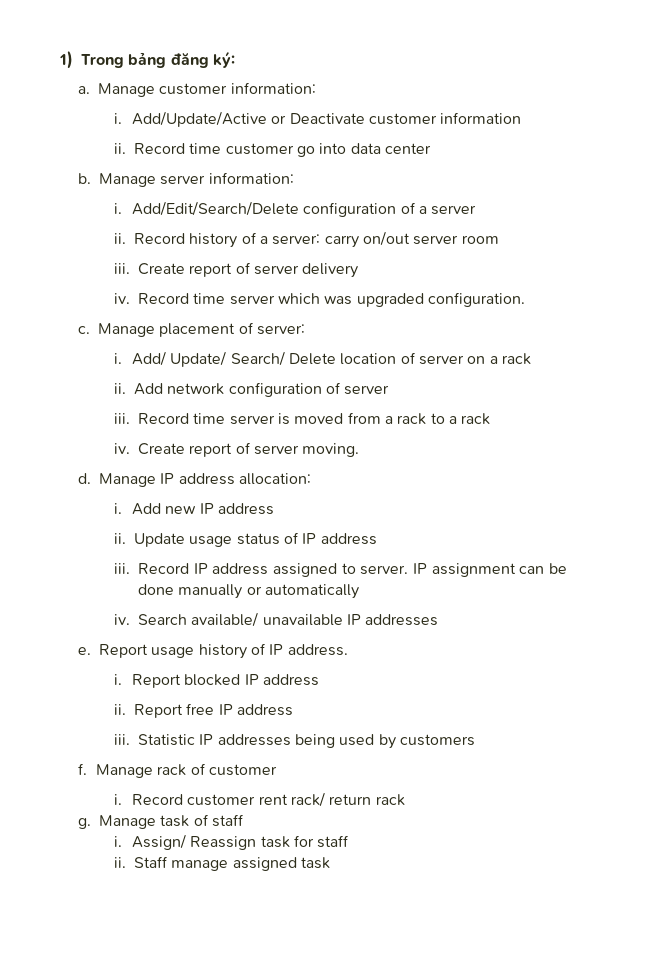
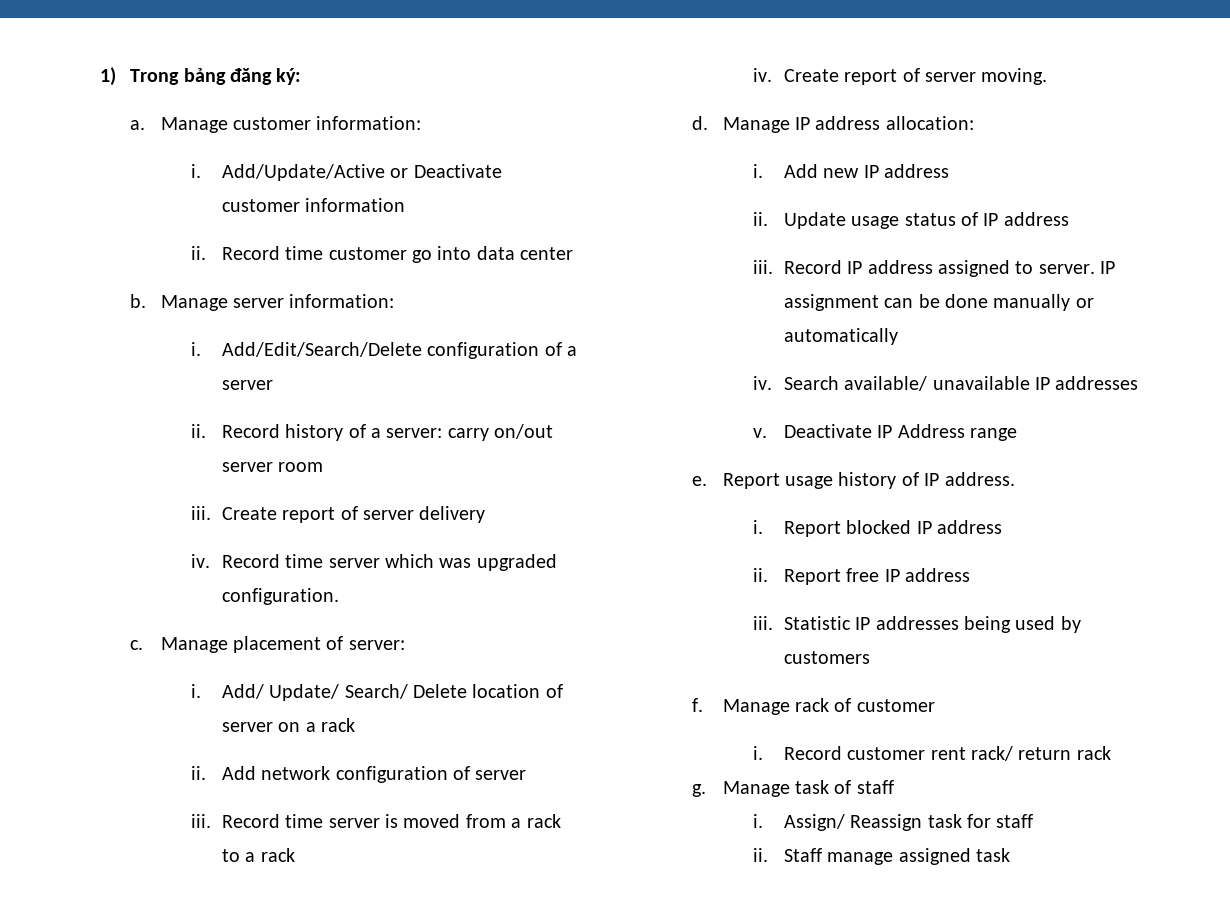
+ v. Deactivate IP Address range

